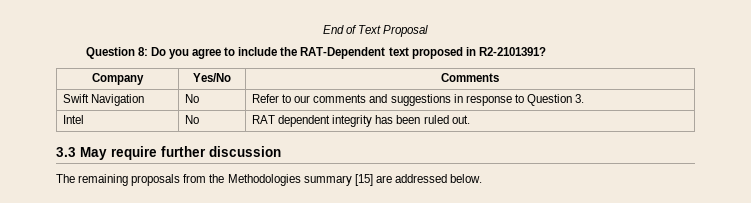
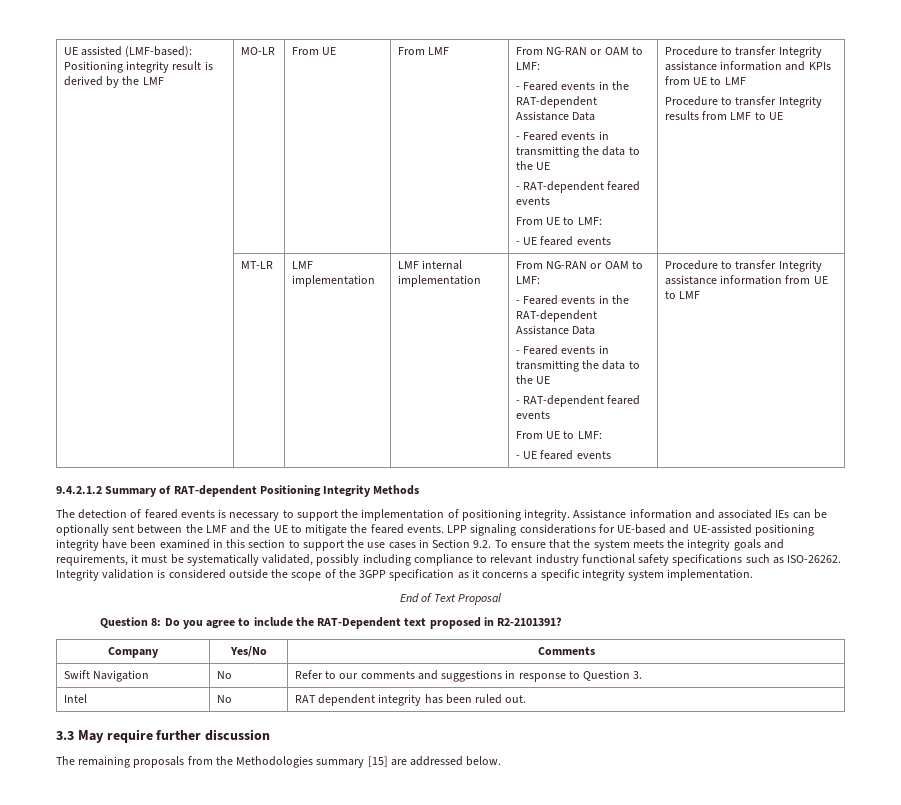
+ UE assisted (LMF-based): Positioning integrity result is derived by the LMF | MO-LR | From UE | From LMF | From NG-RAN or OAM to LMF:
+ - Feared events in the RAT-dependent Assistance Data
+ - Feared events in transmitting the data to the UE
+ - RAT-dependent feared events
+ From UE to LMF:
+ - UE feared events | Procedure to transfer Integrity assistance information and KPIs from UE to LMF
+ Procedure to transfer Integrity results from LMF to UE
+ | MT-LR | LMF implementation | LMF internal implementation | From NG-RAN or OAM to LMF:
+ - Feared events in the RAT-dependent Assistance Data
+ - Feared events in transmitting the data to the UE
+ - RAT-dependent feared events
+ From UE to LMF:
+ - UE feared events | Procedure to transfer Integrity assistance information from UE to LMF
+ 9.4.2.1.2 Summary of RAT-dependent Positioning Integrity Methods
+ The detection of feared events is necessary to support the implementation of positioning integrity. Assistance information and associated IEs can be optionally sent between the LMF and the UE to mitigate the feared events. LPP signaling considerations for UE-based and UE-assisted positioning integrity have been examined in this section to support the use cases in Section 9.2. To ensure that the system meets the integrity goals and requirements, it must be systematically validated, possibly including compliance to relevant industry functional safety specifications such as ISO-26262. Integrity validation is considered outside the scope of the 3GPP specification as it concerns a specific integrity system implementation.

